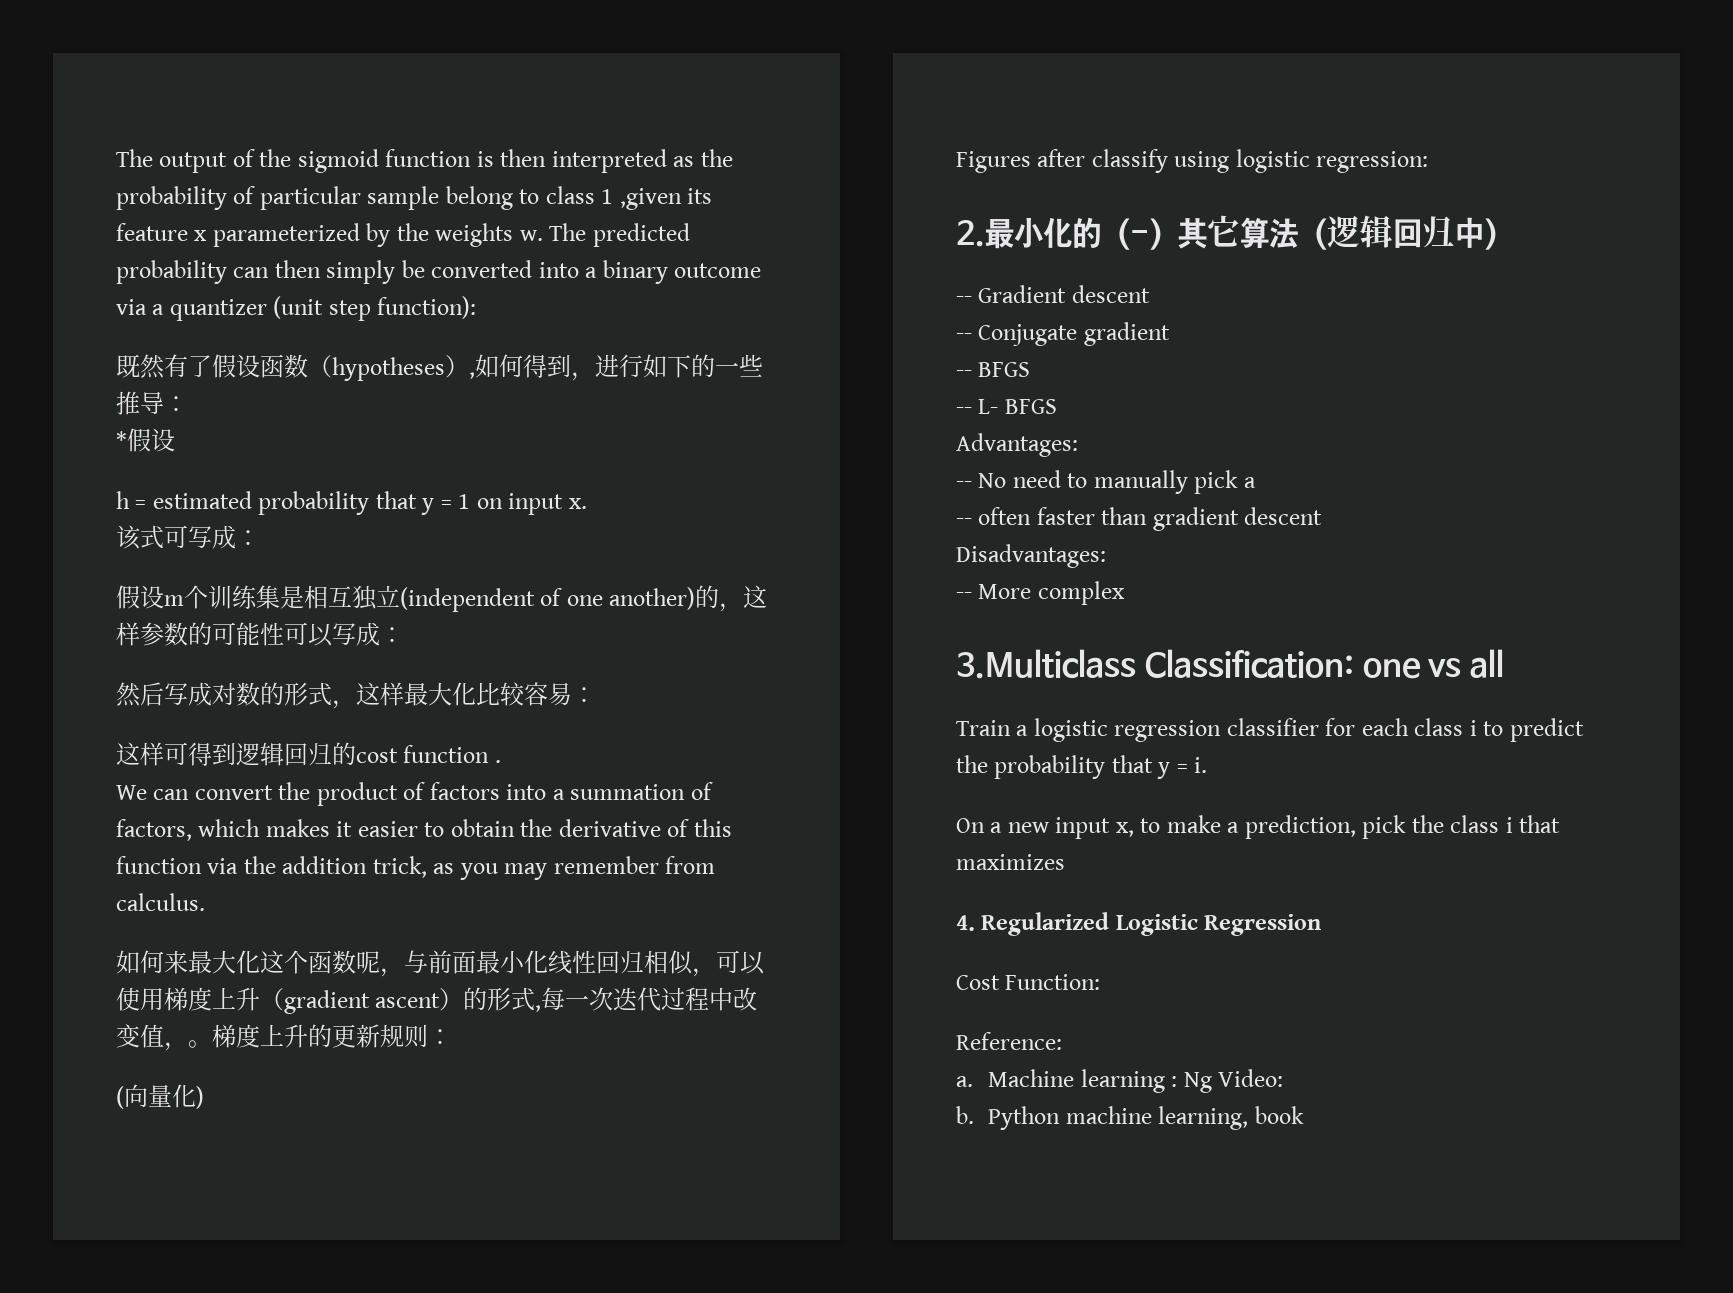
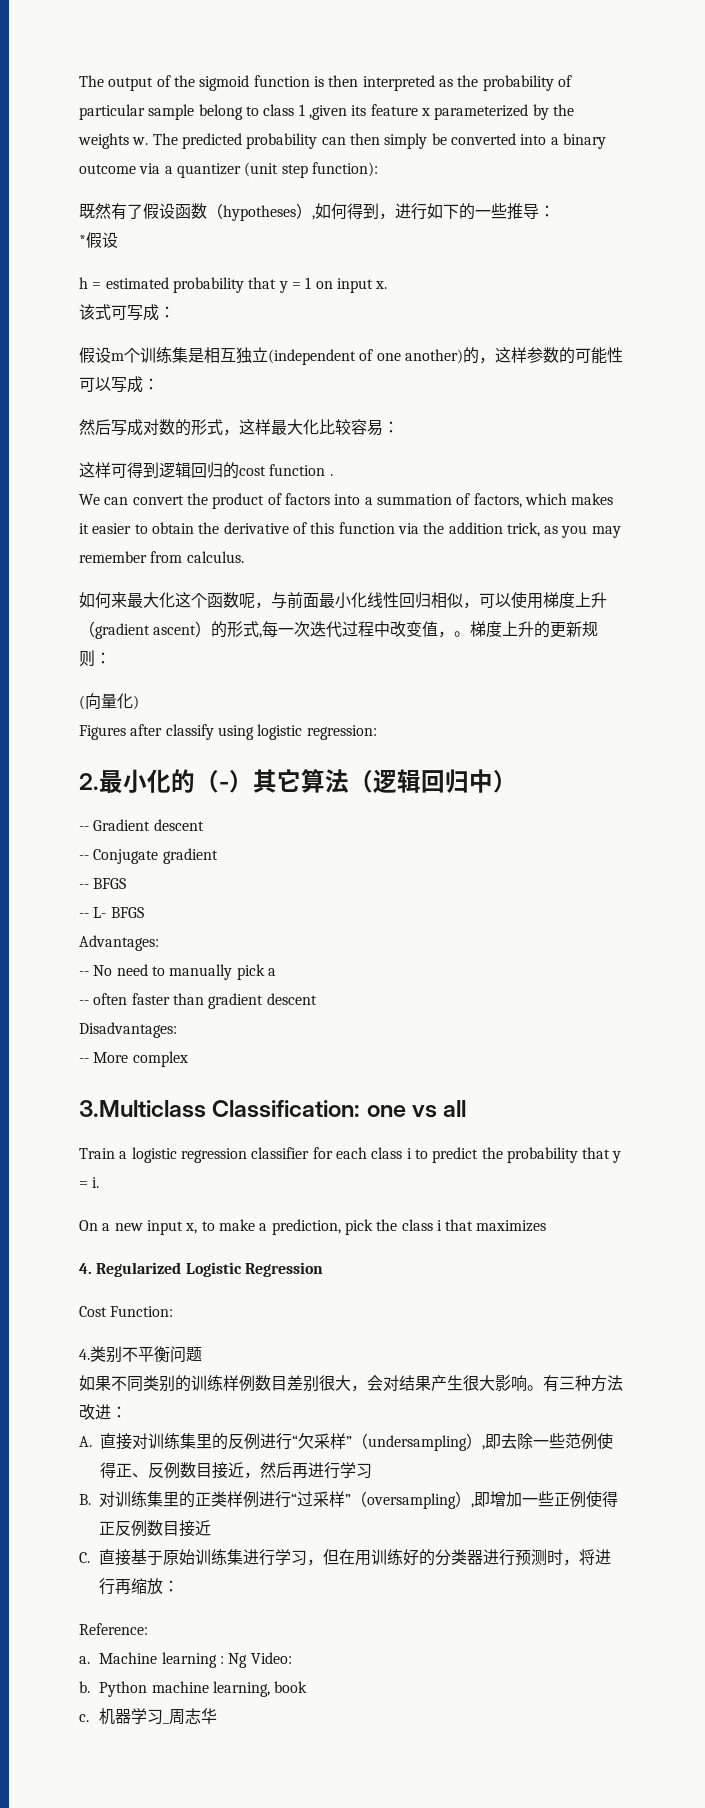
+ 4.类别不平衡问题
+ 如果不同类别的训练样例数目差别很大，会对结果产生很大影响。有三种方法改进：
+ A.直接对训练集里的反例进行“欠采样”（undersampling）,即去除一些范例使得正、反例数目接近，然后再进行学习
+ B.对训练集里的正类样例进行“过采样”（oversampling）,即增加一些正例使得正反例数目接近
+ C.直接基于原始训练集进行学习，但在用训练好的分类器进行预测时，将进行再缩放：
+ c.机器学习_周志华

